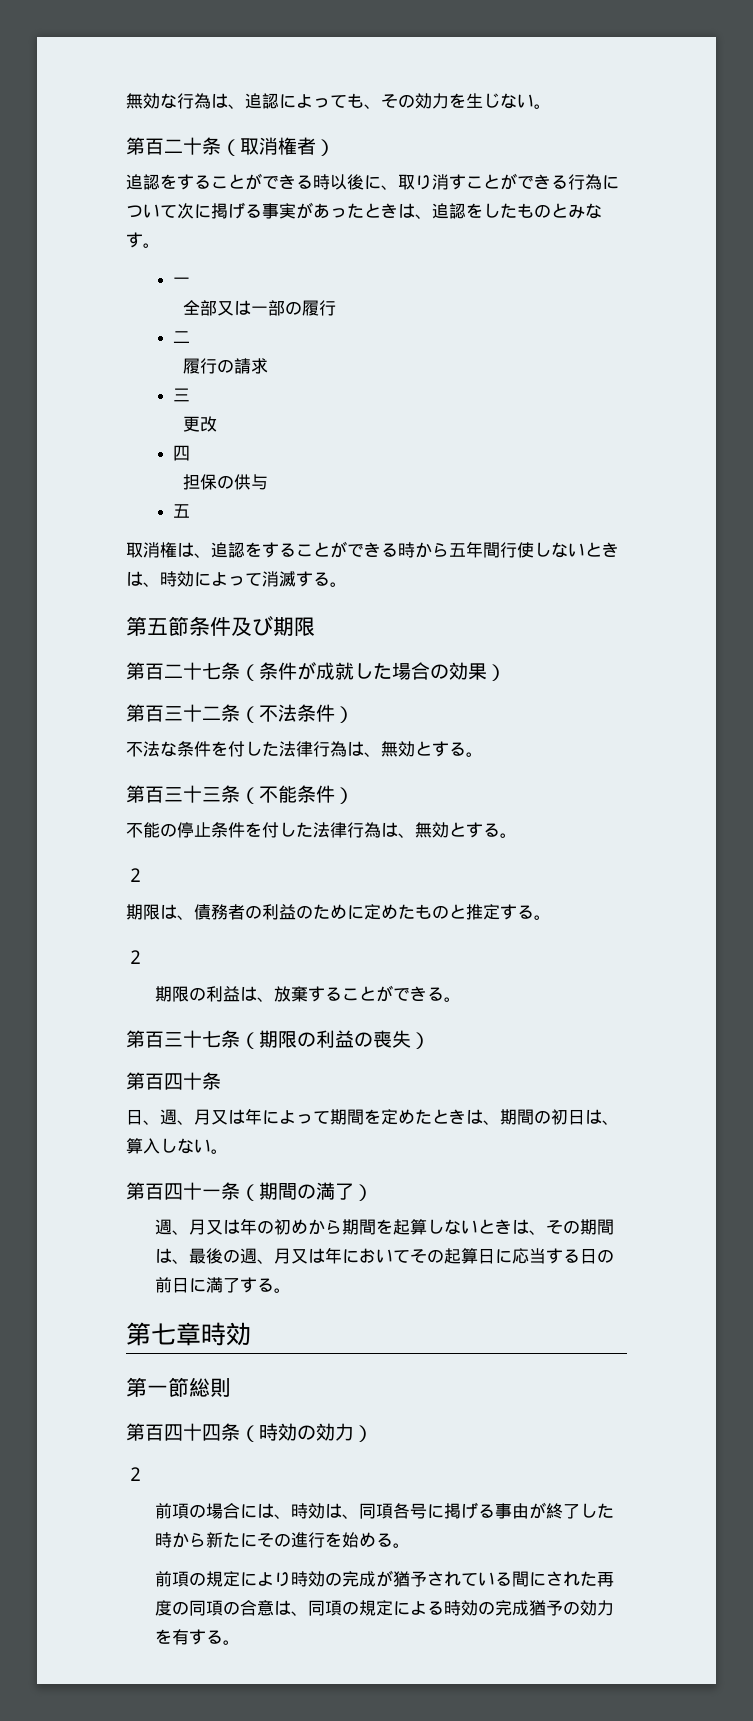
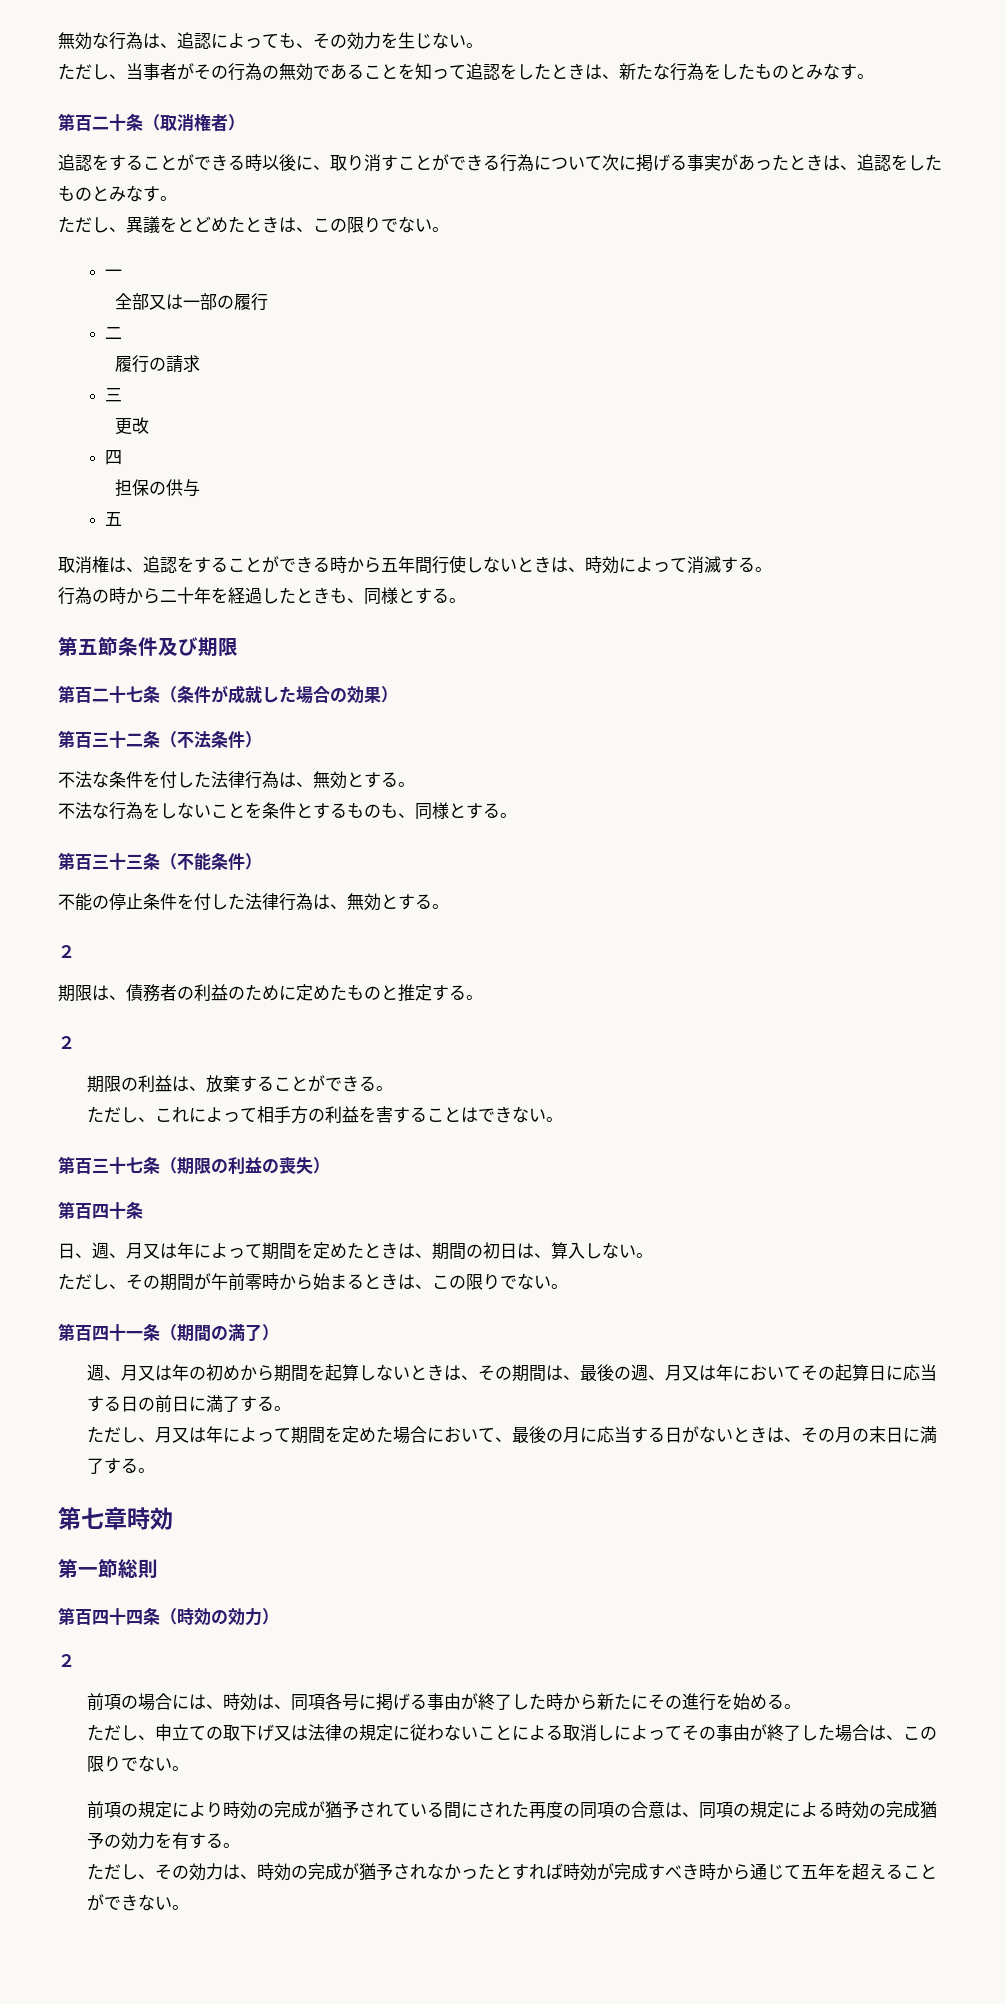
+ ただし、当事者がその行為の無効であることを知って追認をしたときは、新たな行為をしたものとみなす。
+ ただし、異議をとどめたときは、この限りでない。
+ 行為の時から二十年を経過したときも、同様とする。
+ 不法な行為をしないことを条件とするものも、同様とする。
+ ただし、これによって相手方の利益を害することはできない。
+ ただし、その期間が午前零時から始まるときは、この限りでない。
+ ただし、月又は年によって期間を定めた場合において、最後の月に応当する日がないときは、その月の末日に満了する。
+ ただし、申立ての取下げ又は法律の規定に従わないことによる取消しによってその事由が終了した場合は、この限りでない。
+ ただし、その効力は、時効の完成が猶予されなかったとすれば時効が完成すべき時から通じて五年を超えることができない。

